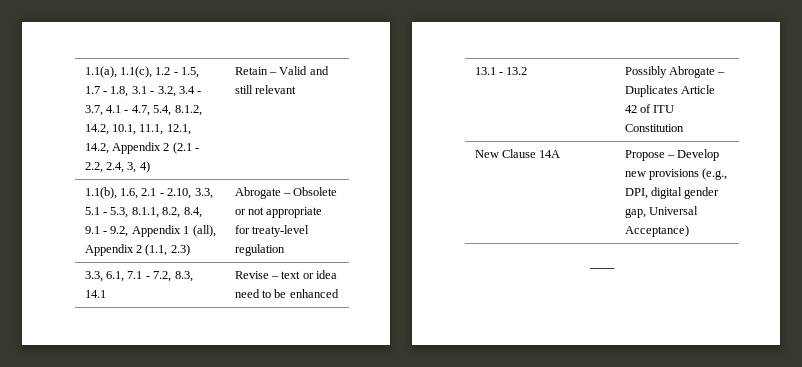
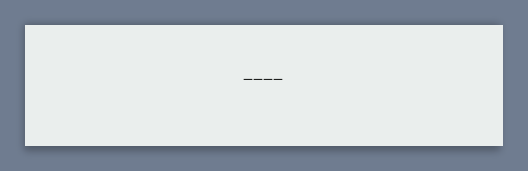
- 1.1(a), 1.1(c), 1.2 - 1.5, 1.7 - 1.8, 3.1 - 3.2, 3.4 - 3.7, 4.1 - 4.7, 5.4, 8.1.2, 14.2, 10.1, 11.1, 12.1, 14.2, Appendix 2 (2.1 - 2.2, 2.4, 3, 4) | Retain – Valid and still relevant
- 1.1(b), 1.6, 2.1 - 2.10, 3.3, 5.1 - 5.3, 8.1.1, 8.2, 8.4, 9.1 - 9.2, Appendix 1 (all), Appendix 2 (1.1, 2.3) | Abrogate – Obsolete or not appropriate for treaty-level regulation
- 3.3, 6.1, 7.1 - 7.2, 8.3, 14.1 | Revise – text or idea need to be enhanced
- 13.1 - 13.2 | Possibly Abrogate – Duplicates Article 42 of ITU Constitution
- New Clause 14A | Propose – Develop new provisions (e.g., DPI, digital gender gap, Universal Acceptance)

